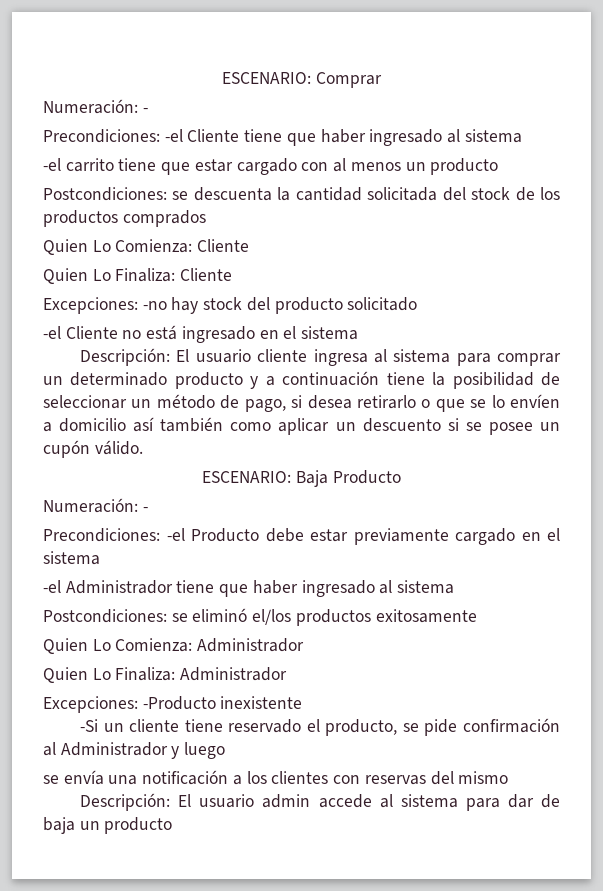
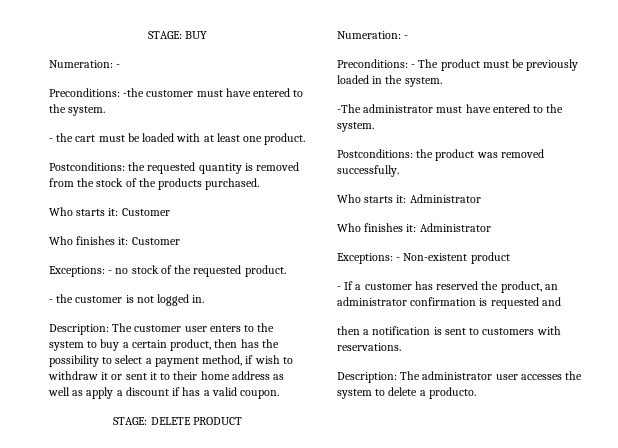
- ESCENARIO: Comprar
- Numeración: -
- Precondiciones: -el Cliente tiene que haber ingresado al sistema
- -el carrito tiene que estar cargado con al menos un producto
- Postcondiciones: se descuenta la cantidad solicitada del stock de los productos comprados
- Quien Lo Comienza: Cliente
- Quien Lo Finaliza: Cliente
- Excepciones: -no hay stock del producto solicitado
- -el Cliente no está ingresado en el sistema
- Descripción: El usuario cliente ingresa al sistema para comprar un determinado producto y a continuación tiene la posibilidad de seleccionar un método de pago, si desea retirarlo o que se lo envíen a domicilio así también como aplicar un descuento si se posee un cupón válido.
- ESCENARIO: Baja Producto
- Numeración: -
- Precondiciones: -el Producto debe estar previamente cargado en el sistema
- -el Administrador tiene que haber ingresado al sistema
- Postcondiciones: se eliminó el/los productos exitosamente
- Quien Lo Comienza: Administrador
- Quien Lo Finaliza: Administrador
- Excepciones: -Producto inexistente
- -Si un cliente tiene reservado el producto, se pide confirmación al Administrador y luego
- se envía una notificación a los clientes con reservas del mismo
- Descripción: El usuario admin accede al sistema para dar de baja un producto
+ STAGE: BUY
+ Numeration: -
+ Preconditions: -the customer must have entered to the system.
+ - the cart must be loaded with at least one product.
+ Postconditions: the requested quantity is removed from the stock of the products purchased.
+ Who starts it: Customer
+ Who finishes it: Customer
+ Exceptions: - no stock of the requested product.
+ - the customer is not logged in.
+ Description: The customer user enters to the system to buy a certain product, then has the possibility to select a payment method, if wish to withdraw it or sent it to their home address as well as apply a discount if has a valid coupon.
+ STAGE: DELETE PRODUCT
+ Numeration: -
+ Preconditions: - The product must be previously loaded in the system.
+ -The administrator must have entered to the system.
+ Postconditions: the product was removed successfully.
+ Who starts it: Administrator
+ Who finishes it: Administrator
+ Exceptions: - Non-existent product
+ - If a customer has reserved the product, an administrator confirmation is requested and
+ then a notification is sent to customers with reservations.
+ Description: The administrator user accesses the system to delete a producto.

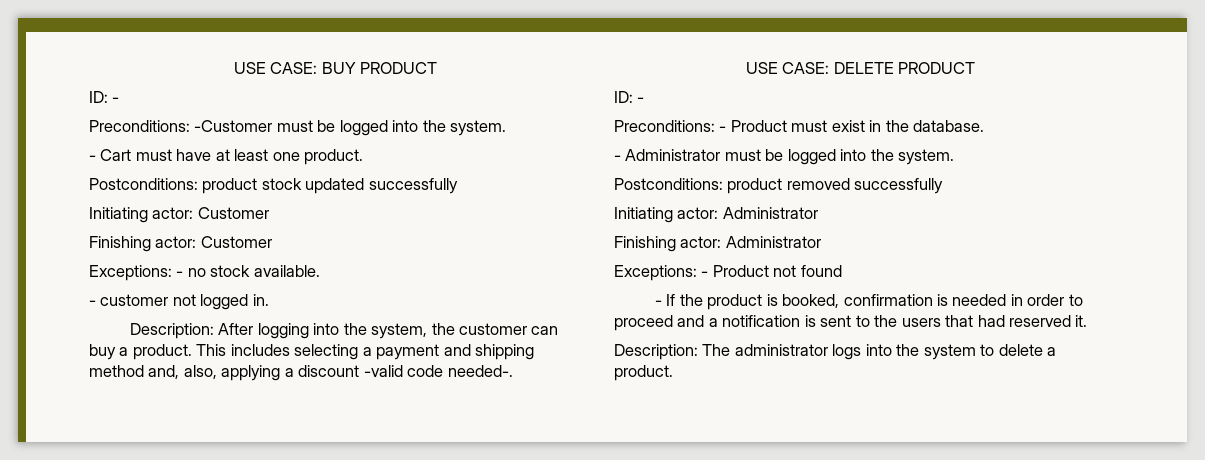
- STAGE: BUY
- Numeration: -
- Preconditions: -the customer must have entered to the system.
- - the cart must be loaded with at least one product.
+ USE CASE: BUY PRODUCT
+ ID: -
+ Preconditions: -Customer must be logged into the system.
+ - Cart must have at least one product.
- Postconditions: the requested quantity is removed from the stock of the products purchased.
- Who starts it: Customer
- Who finishes it: Customer
+ Postconditions: product stock updated successfully
+ Initiating actor: Customer
+ Finishing actor: Customer
- Exceptions: - no stock of the requested product.
- - the customer is not logged in.
- Description: The customer user enters to the system to buy a certain product, then has the possibility to select a payment method, if wish to withdraw it or sent it to their home address as well as apply a discount if has a valid coupon.
- STAGE: DELETE PRODUCT
- Numeration: -
+ Exceptions: - no stock available.
+ - customer not logged in.
+ Description: After logging into the system, the customer can buy a product. This includes selecting a payment and shipping method and, also, applying a discount -valid code needed-.
+ USE CASE: DELETE PRODUCT
+ ID: -
- Preconditions: - The product must be previously loaded in the system.
- -The administrator must have entered to the system.
- Postconditions: the product was removed successfully.
- Who starts it: Administrator
- Who finishes it: Administrator
+ Preconditions: - Product must exist in the database.
+ - Administrator must be logged into the system.
+ Postconditions: product removed successfully
+ Initiating actor: Administrator
+ Finishing actor: Administrator
- Exceptions: - Non-existent product
+ Exceptions: - Product not found
- - If a customer has reserved the product, an administrator confirmation is requested and
- then a notification is sent to customers with reservations.
+ - If the product is booked, confirmation is needed in order to proceed and a notification is sent to the users that had reserved it.
- Description: The administrator user accesses the system to delete a producto.
+ Description: The administrator logs into the system to delete a product.

